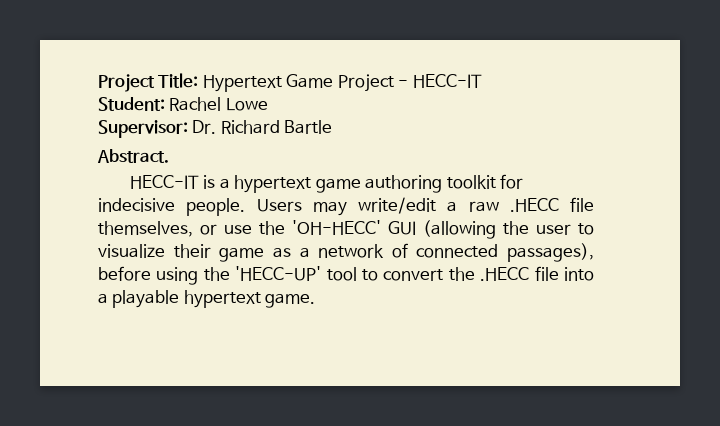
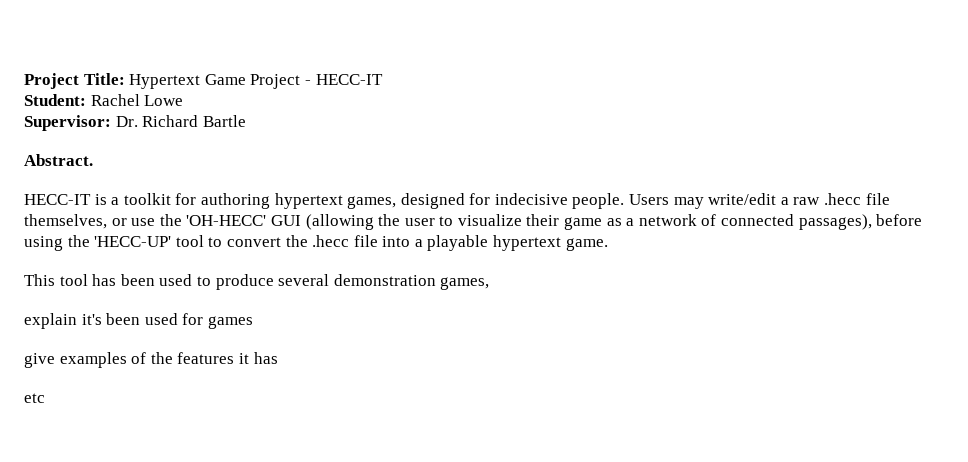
- HECC-IT is a hypertext game authoring toolkit for indecisive people.
+ HECC-IT is a toolkit for authoring hypertext games, designed for indecisive people.
- Users may write/edit a raw .HECC file themselves, or use the 'OH-HECC' GUI (allowing the user to visualize their game as a network of connected passages), before using the 'HECC-UP' tool to convert the .HECC file into a playable hypertext game.
+ Users may write/edit a raw .hecc file themselves, or use the 'OH-HECC' GUI (allowing the user to visualize their game as a network of connected passages), before using the 'HECC-UP' tool to convert the .hecc file into a playable hypertext game.
+ This tool has been used to produce several demonstration games,
+ explain it's been used for games
+ give examples of the features it has
+ etc

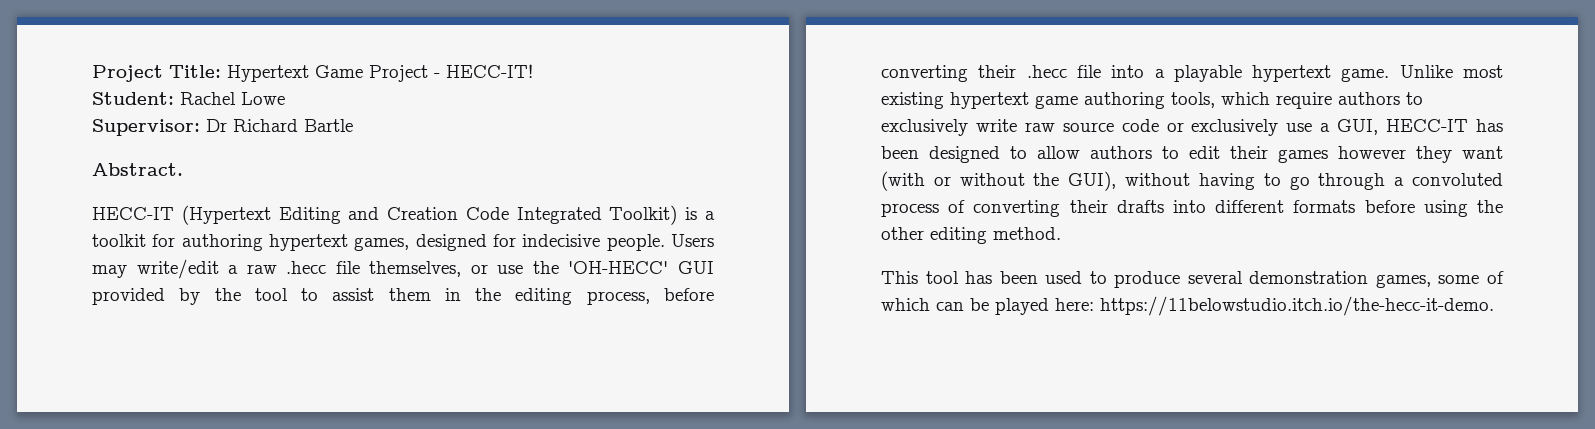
- Project Title: Hypertext Game Project - HECC-IT
+ Project Title: Hypertext Game Project - HECC-IT!
- Supervisor: Dr. Richard Bartle
+ Supervisor: Dr Richard Bartle
- HECC-IT is a toolkit for authoring hypertext games, designed for indecisive people.
+ HECC-IT (Hypertext Editing and Creation Code Integrated Toolkit) is a toolkit for authoring hypertext games, designed for indecisive people.
- Users may write/edit a raw .hecc file themselves, or use the 'OH-HECC' GUI (allowing the user to visualize their game as a network of connected passages), before using the 'HECC-UP' tool to convert the .hecc file into a playable hypertext game.
+ Users may write/edit a raw .hecc file themselves, or use the 'OH-HECC' GUI provided by the tool to assist them in the editing process, before converting their .hecc file into a playable hypertext game. Unlike most existing hypertext game authoring tools, which require authors to exclusively write raw source code or exclusively use a GUI, HECC-IT has been designed to allow authors to edit their games however they want (with or without the GUI), without having to go through a convoluted process of converting their drafts into different formats before using the other editing method.
- This tool has been used to produce several demonstration games,
- explain it's been used for games
- give examples of the features it has
- etc
+ This tool has been used to produce several demonstration games, some of which can be played here: https://11belowstudio.itch.io/the-hecc-it-demo.

